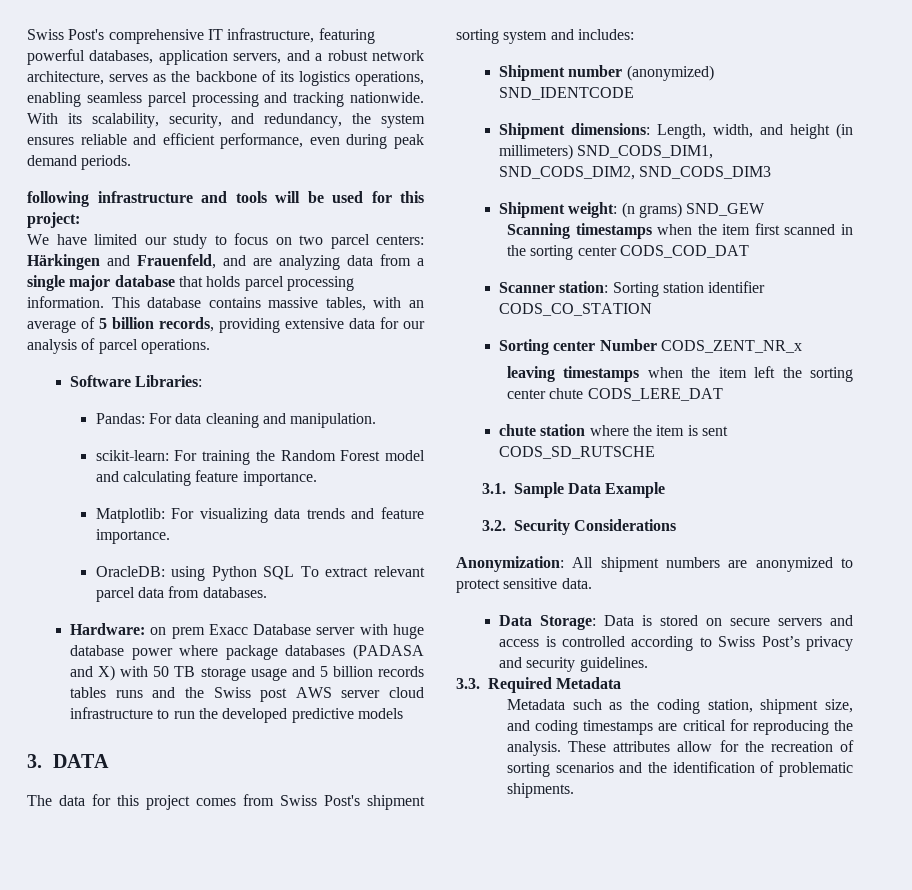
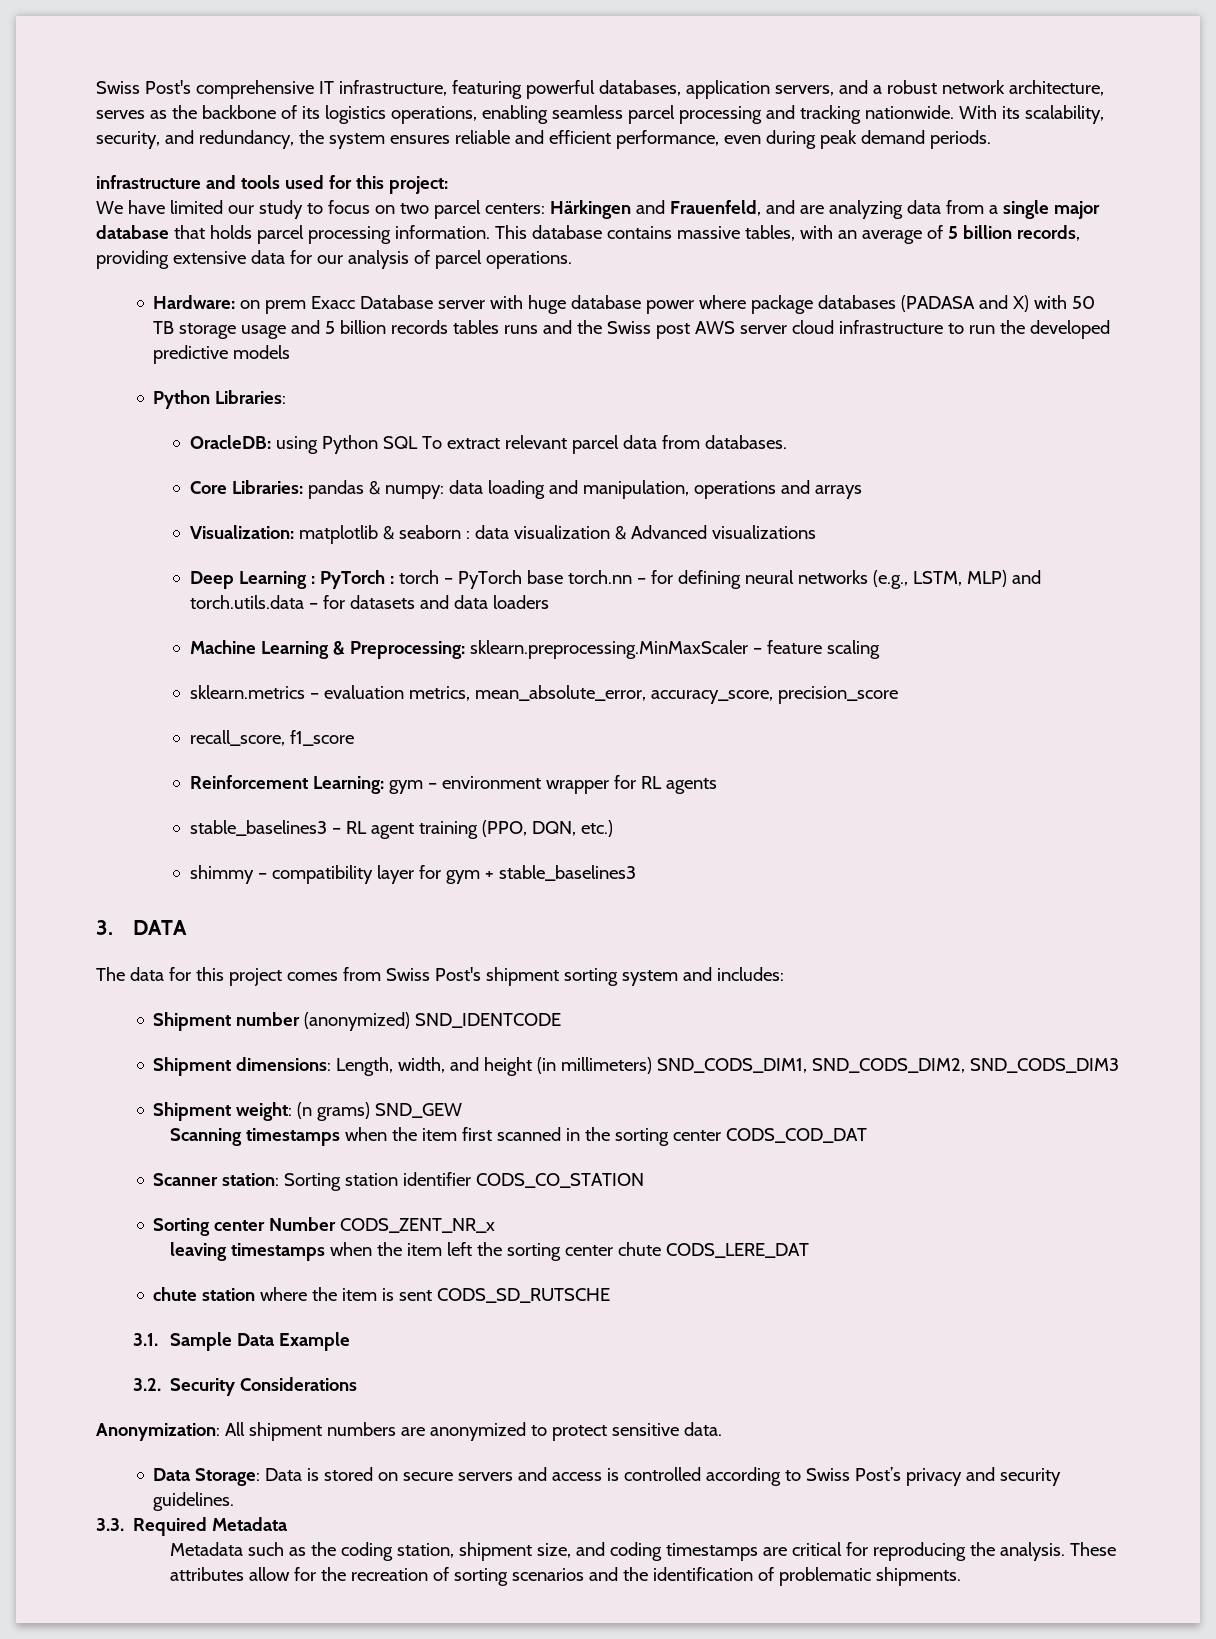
- following infrastructure and tools will be used for this project:
+ infrastructure and tools used for this project:
- Software Libraries:
- Pandas: For data cleaning and manipulation.
- scikit-learn: For training the Random Forest model and calculating feature importance.
- Matplotlib: For visualizing data trends and feature importance.
- OracleDB: using Python SQL To extract relevant parcel data from databases.
+ Python Libraries:
+ OracleDB: using Python SQL To extract relevant parcel data from databases.
+ Core Libraries: pandas & numpy: data loading and manipulation, operations and arrays
+ Visualization: matplotlib & seaborn : data visualization & Advanced visualizations
+ Deep Learning : PyTorch : torch – PyTorch base torch.nn – for defining neural networks (e.g., LSTM, MLP) and torch.utils.data – for datasets and data loaders
+ Machine Learning & Preprocessing: sklearn.preprocessing.MinMaxScaler – feature scaling
+ sklearn.metrics – evaluation metrics, mean_absolute_error, accuracy_score, precision_score
+ recall_score, f1_score
+ Reinforcement Learning: gym – environment wrapper for RL agents
+ stable_baselines3 – RL agent training (PPO, DQN, etc.)
+ shimmy – compatibility layer for gym + stable_baselines3

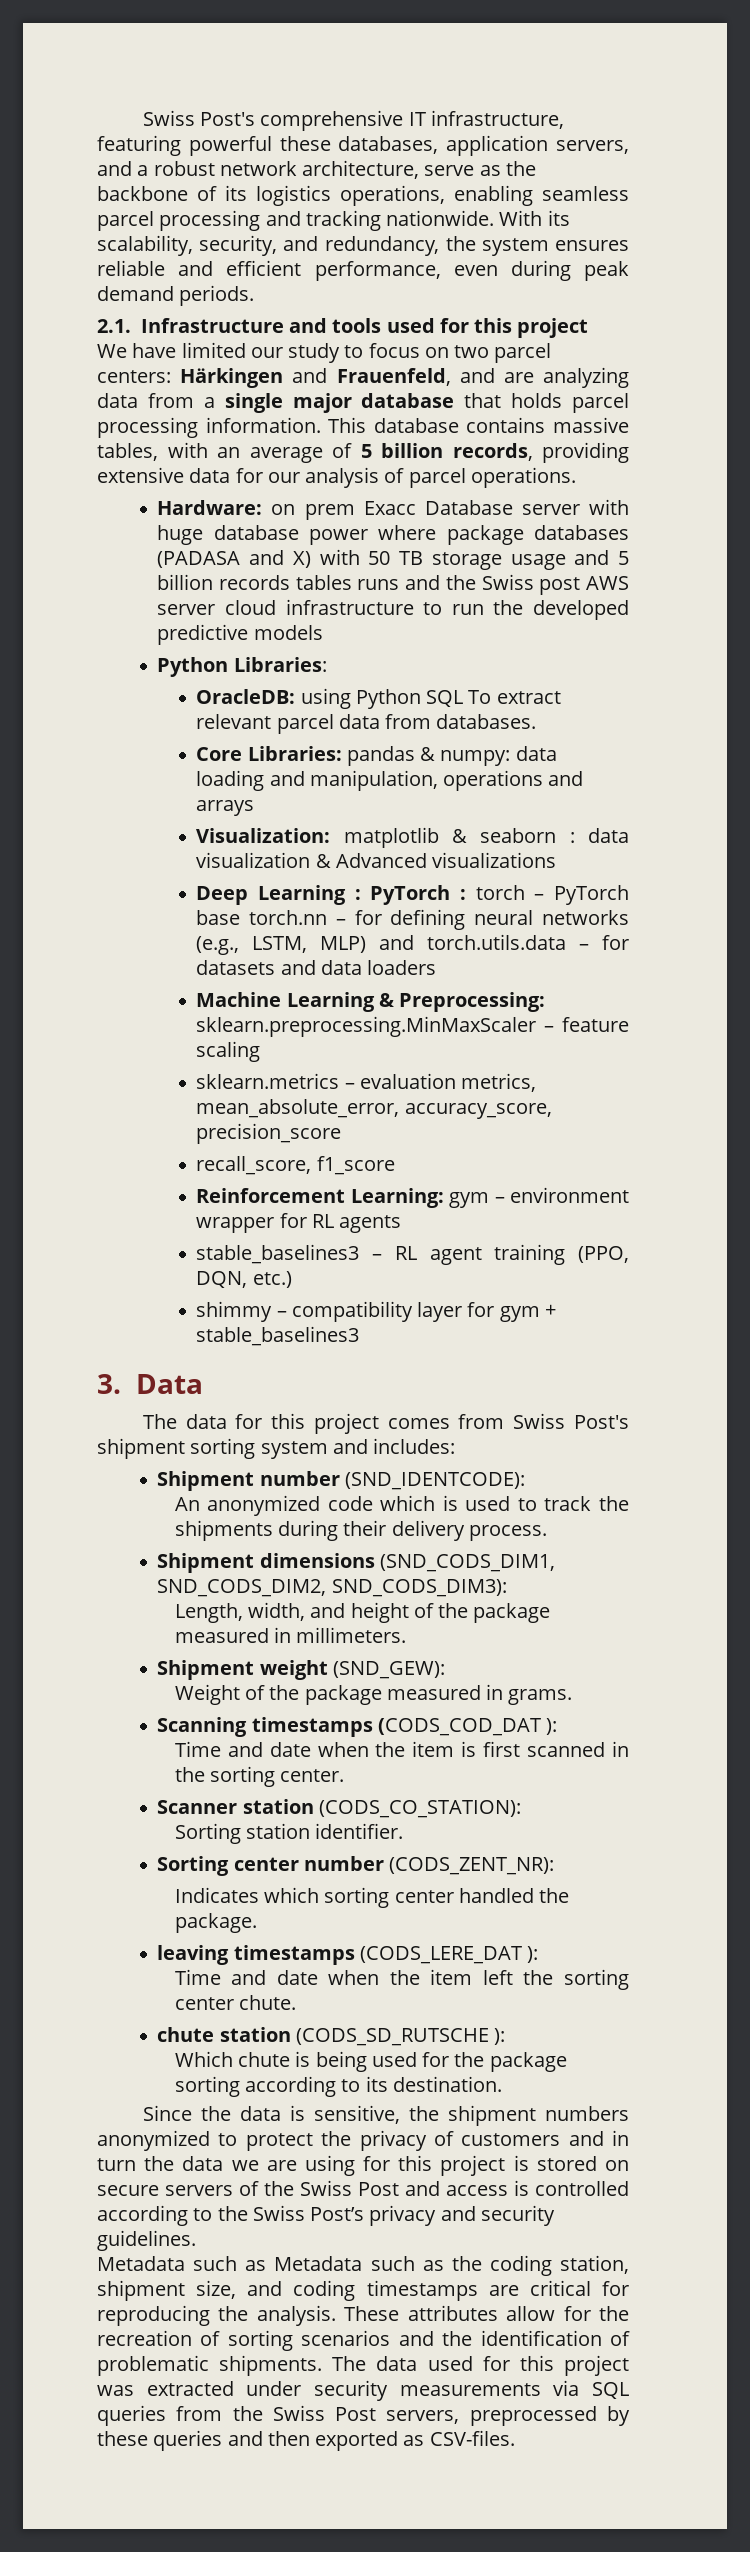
- Swiss Post's comprehensive IT infrastructure, featuring powerful databases, application servers, and a robust network architecture, serves as the backbone of its logistics operations, enabling seamless parcel processing and tracking nationwide.
+ Swiss Post's comprehensive IT infrastructure, featuring powerful these databases, application servers, and a robust network architecture, serve as the backbone of its logistics operations, enabling seamless parcel processing and tracking nationwide.
- infrastructure and tools used for this project:
+ 2.1. Infrastructure and tools used for this project
- 3. DATA
+ 3. Data
- Shipment number (anonymized) SND_IDENTCODE
- Shipment dimensions: Length, width, and height (in millimeters) SND_CODS_DIM1, SND_CODS_DIM2, SND_CODS_DIM3
- Shipment weight: (n grams) SND_GEW
- Scanning timestamps when the item first scanned in the sorting center CODS_COD_DAT
+ Shipment number (SND_IDENTCODE):
+ An anonymized code which is used to track the shipments during their delivery process.
+ Shipment dimensions (SND_CODS_DIM1, SND_CODS_DIM2, SND_CODS_DIM3):
+ Length, width, and height of the package measured in millimeters.
+ Shipment weight (SND_GEW):
+ Weight of the package measured in grams.
+ Scanning timestamps (CODS_COD_DAT ):
+ Time and date when the item is first scanned in the sorting center.
- Scanner station: Sorting station identifier CODS_CO_STATION
- Sorting center Number CODS_ZENT_NR_x
- leaving timestamps when the item left the sorting center chute CODS_LERE_DAT
+ Scanner station (CODS_CO_STATION):
+ Sorting station identifier.
+ Sorting center number (CODS_ZENT_NR):
+ Indicates which sorting center handled the package.
+ leaving timestamps (CODS_LERE_DAT ):
+ Time and date when the item left the sorting center chute.
- chute station where the item is sent CODS_SD_RUTSCHE
- 3.1. Sample Data Example
- 3.2. Security Considerations
- Anonymization: All shipment numbers are anonymized to protect sensitive data.
- Data Storage: Data is stored on secure servers and access is controlled according to Swiss Post’s privacy and security guidelines.
+ chute station (CODS_SD_RUTSCHE ):
+ Which chute is being used for the package sorting according to its destination.
+ Since the data is sensitive, the shipment numbers anonymized to protect the privacy of customers and in turn the data we are using for this project is stored on secure servers of the Swiss Post and access is controlled according to the Swiss Post’s privacy and security guidelines.
- 3.3. Required Metadata
- Metadata such as the coding station, shipment size, and coding timestamps are critical for reproducing the analysis.
+ Metadata such as Metadata such as the coding station, shipment size, and coding timestamps are critical for reproducing the analysis.
+ The data used for this project was extracted under security measurements via SQL queries from the Swiss Post servers, preprocessed by these queries and then exported as CSV-files.

